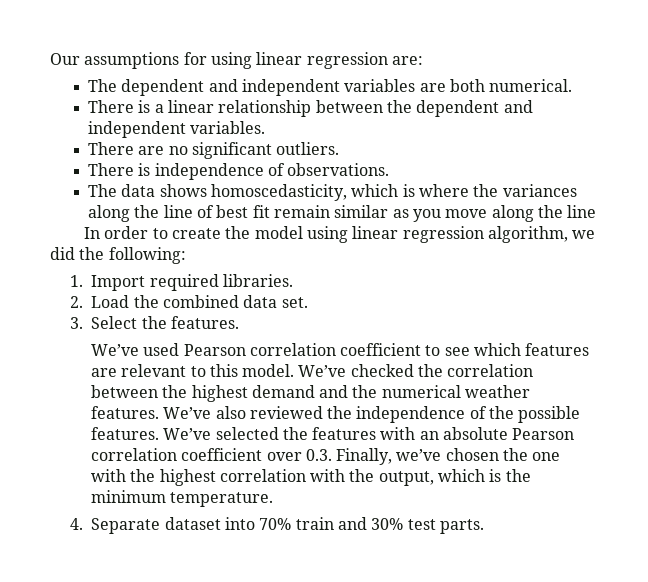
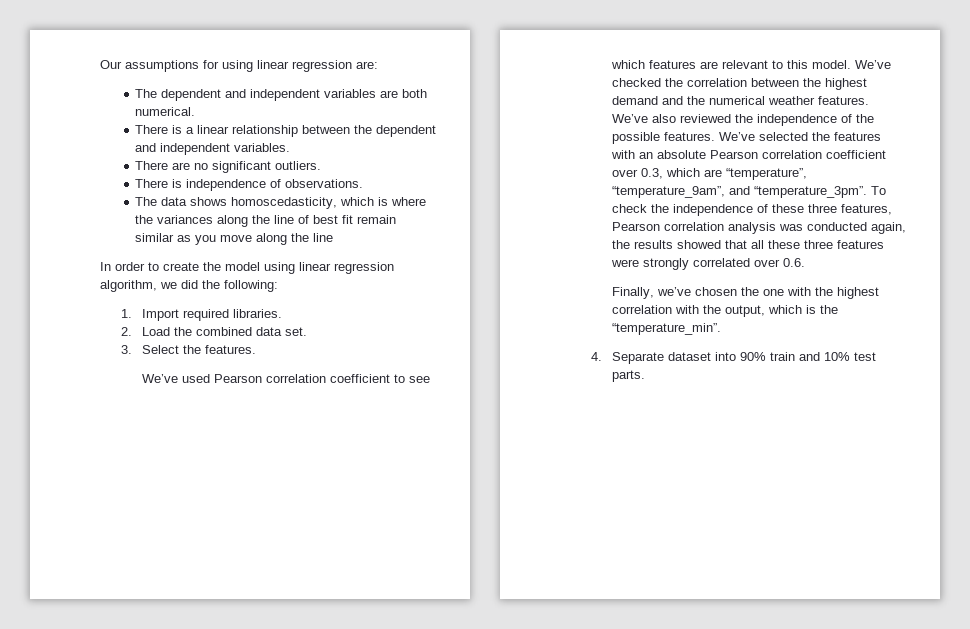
- We’ve selected the features with an absolute Pearson correlation coefficient over 0.3. Finally, we’ve chosen the one with the highest correlation with the output, which is the minimum temperature.
+ We’ve selected the features with an absolute Pearson correlation coefficient over 0.3, which are “temperature”, “temperature_9am”, and “temperature_3pm”. To check the independence of these three features, Pearson correlation analysis was conducted again, the results showed that all these three features were strongly correlated over 0.6.
+ Finally, we’ve chosen the one with the highest correlation with the output, which is the “temperature_min”.
- 4. Separate dataset into 70% train and 30% test parts.
+ 4. Separate dataset into 90% train and 10% test parts.

